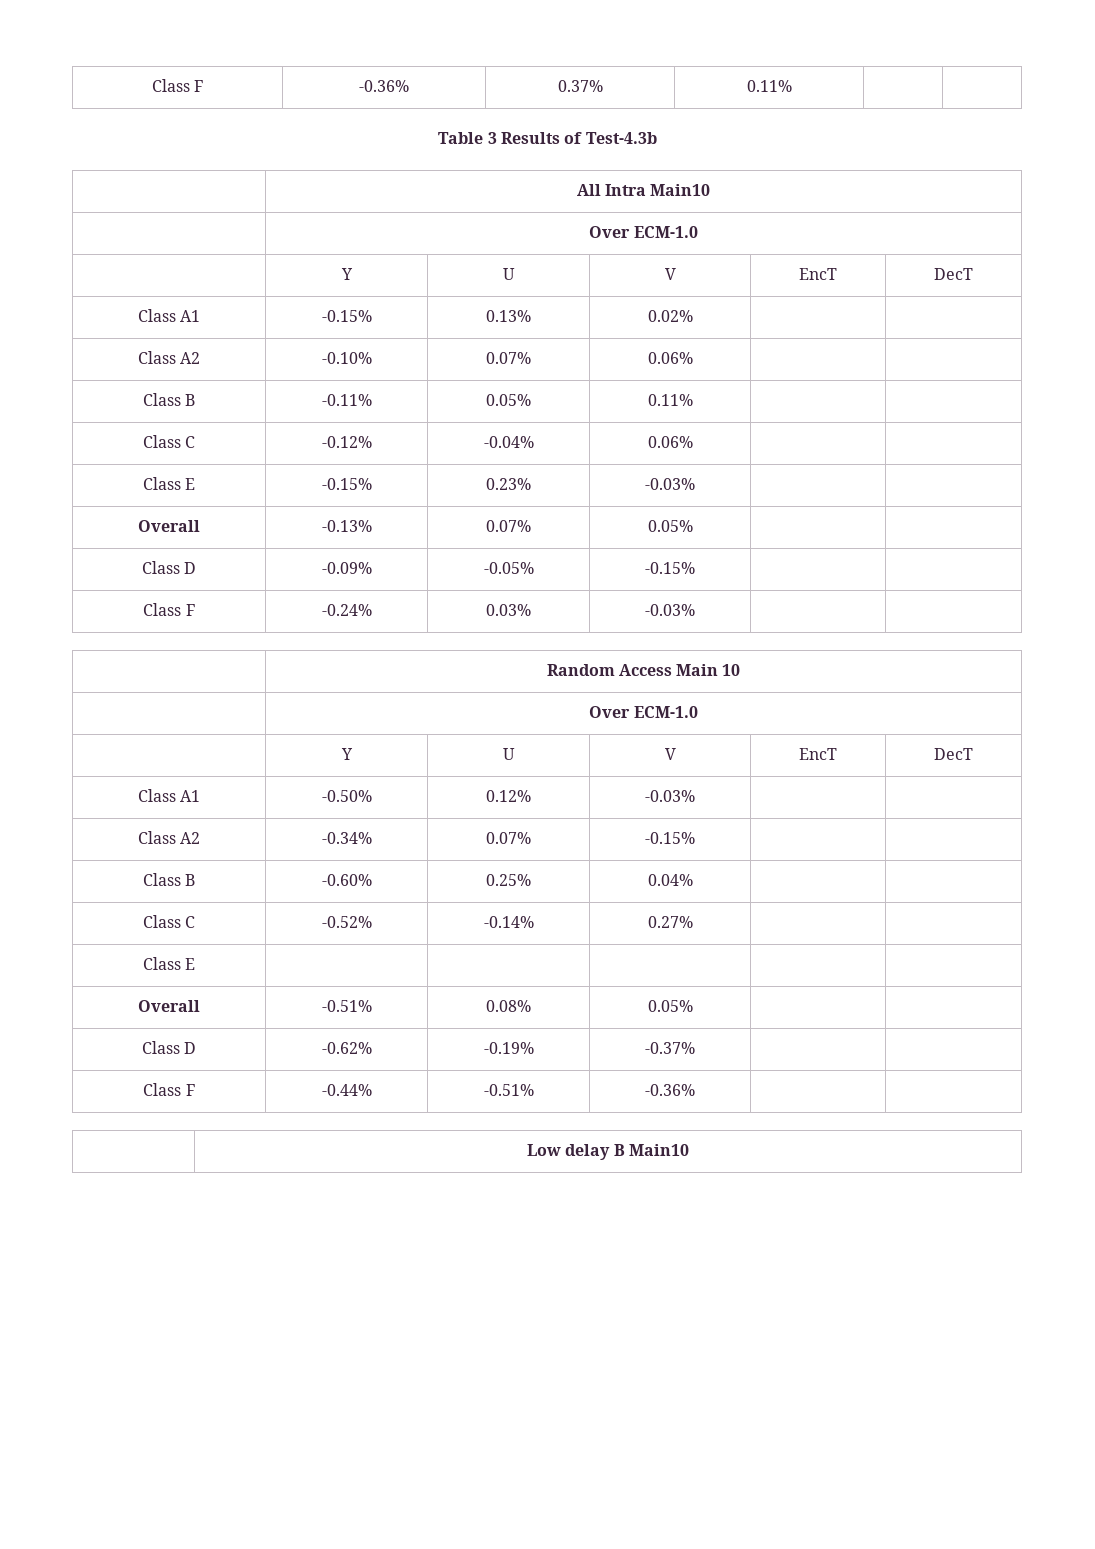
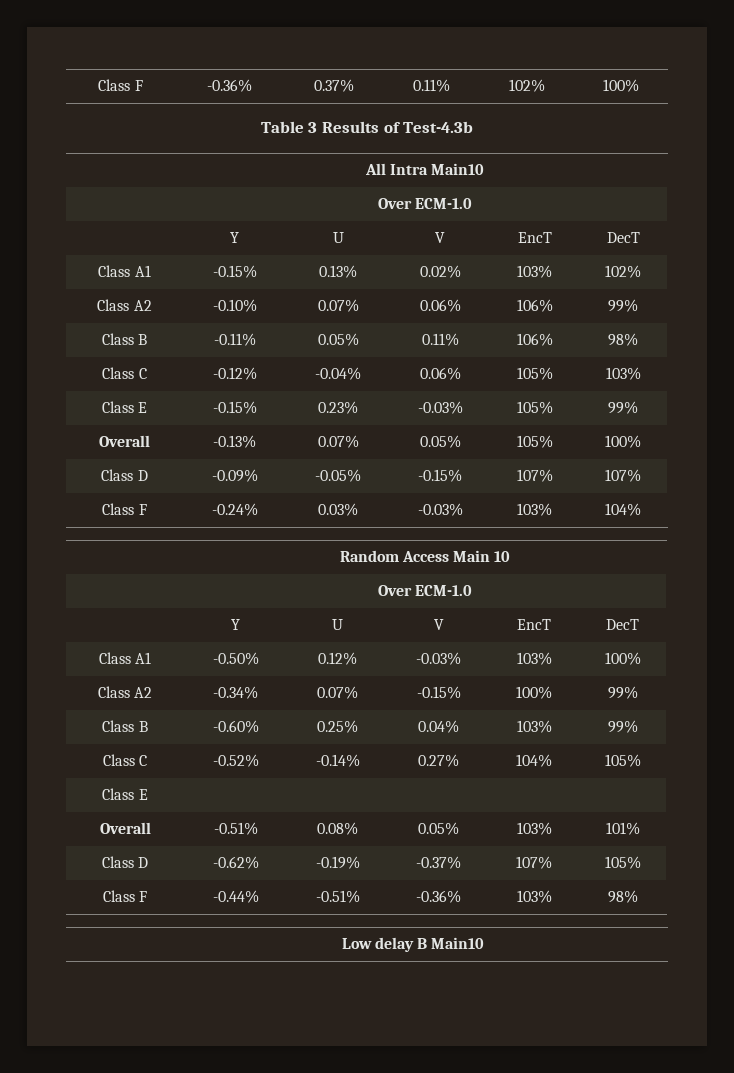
- Class F | -0.36% | 0.37% | 0.11% | |
+ Class F | -0.36% | 0.37% | 0.11% | 102% | 100%
- Class A1 | -0.15% | 0.13% | 0.02% | |
+ Class A1 | -0.15% | 0.13% | 0.02% | 103% | 102%
- Class A2 | -0.10% | 0.07% | 0.06% | |
+ Class A2 | -0.10% | 0.07% | 0.06% | 106% | 99%
- Class B | -0.11% | 0.05% | 0.11% | |
+ Class B | -0.11% | 0.05% | 0.11% | 106% | 98%
- Class C | -0.12% | -0.04% | 0.06% | |
+ Class C | -0.12% | -0.04% | 0.06% | 105% | 103%
- Class E | -0.15% | 0.23% | -0.03% | |
+ Class E | -0.15% | 0.23% | -0.03% | 105% | 99%
- Overall | -0.13% | 0.07% | 0.05% | |
+ Overall | -0.13% | 0.07% | 0.05% | 105% | 100%
- Class D | -0.09% | -0.05% | -0.15% | |
+ Class D | -0.09% | -0.05% | -0.15% | 107% | 107%
- Class F | -0.24% | 0.03% | -0.03% | |
+ Class F | -0.24% | 0.03% | -0.03% | 103% | 104%
- Class A1 | -0.50% | 0.12% | -0.03% | |
+ Class A1 | -0.50% | 0.12% | -0.03% | 103% | 100%
- Class A2 | -0.34% | 0.07% | -0.15% | |
+ Class A2 | -0.34% | 0.07% | -0.15% | 100% | 99%
- Class B | -0.60% | 0.25% | 0.04% | |
+ Class B | -0.60% | 0.25% | 0.04% | 103% | 99%
- Class C | -0.52% | -0.14% | 0.27% | |
+ Class C | -0.52% | -0.14% | 0.27% | 104% | 105%
- Overall | -0.51% | 0.08% | 0.05% | |
+ Overall | -0.51% | 0.08% | 0.05% | 103% | 101%
- Class D | -0.62% | -0.19% | -0.37% | |
+ Class D | -0.62% | -0.19% | -0.37% | 107% | 105%
- Class F | -0.44% | -0.51% | -0.36% | |
+ Class F | -0.44% | -0.51% | -0.36% | 103% | 98%

